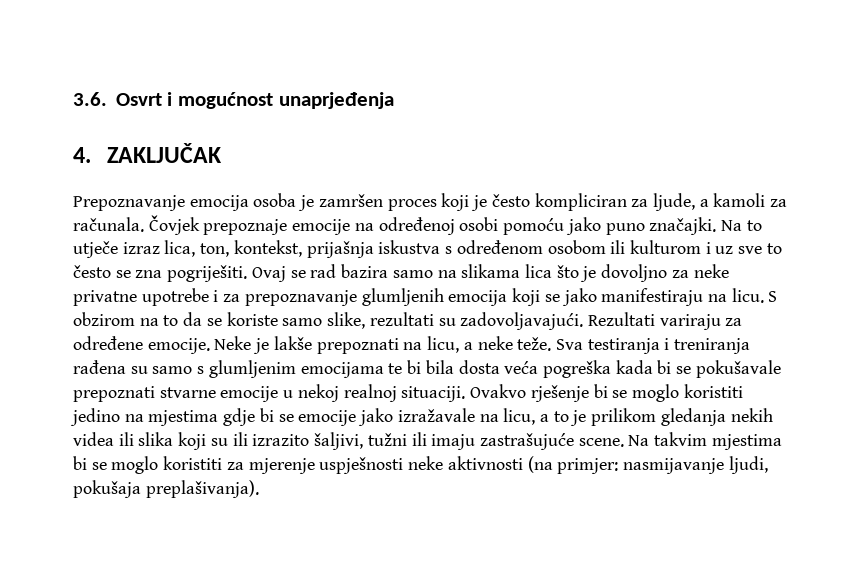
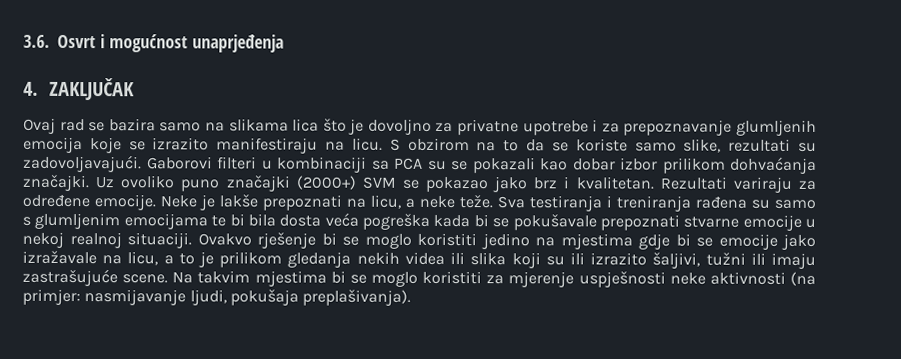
- Prepoznavanje emocija osoba je zamršen proces koji je često kompliciran za ljude, a kamoli za računala. Čovjek prepoznaje emocije na određenoj osobi pomoću jako puno značajki. Na to utječe izraz lica, ton, kontekst, prijašnja iskustva s određenom osobom ili kulturom i uz sve to često se zna pogriješiti. Ovaj se rad bazira samo na slikama lica što je dovoljno za neke privatne upotrebe i za prepoznavanje glumljenih emocija koji se jako manifestiraju na licu.
+ Ovaj rad se bazira samo na slikama lica što je dovoljno za privatne upotrebe i za prepoznavanje glumljenih emocija koje se izrazito manifestiraju na licu.
+ Gaborovi filteri u kombinaciji sa PCA su se pokazali kao dobar izbor prilikom dohvaćanja značajki. Uz ovoliko puno značajki (2000+) SVM se pokazao jako brz i kvalitetan.

